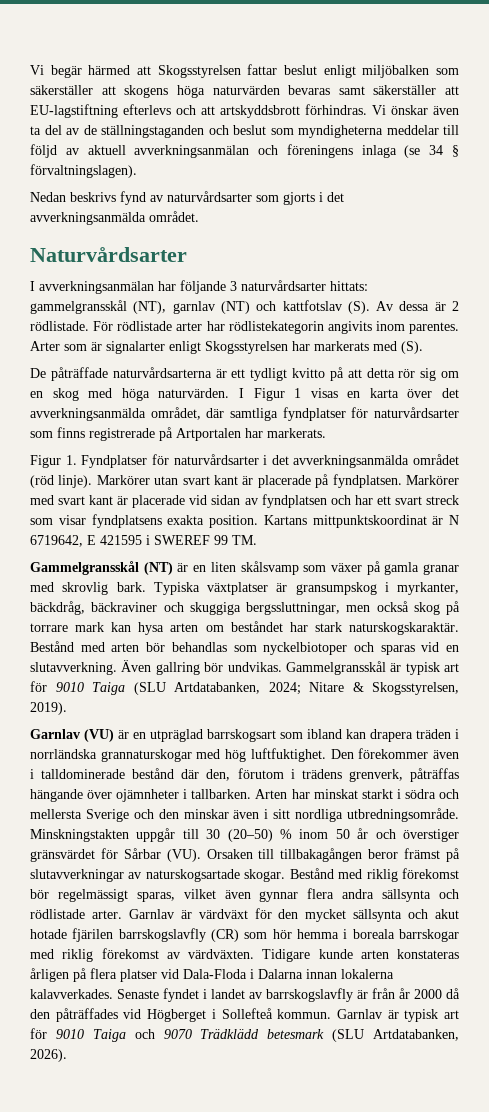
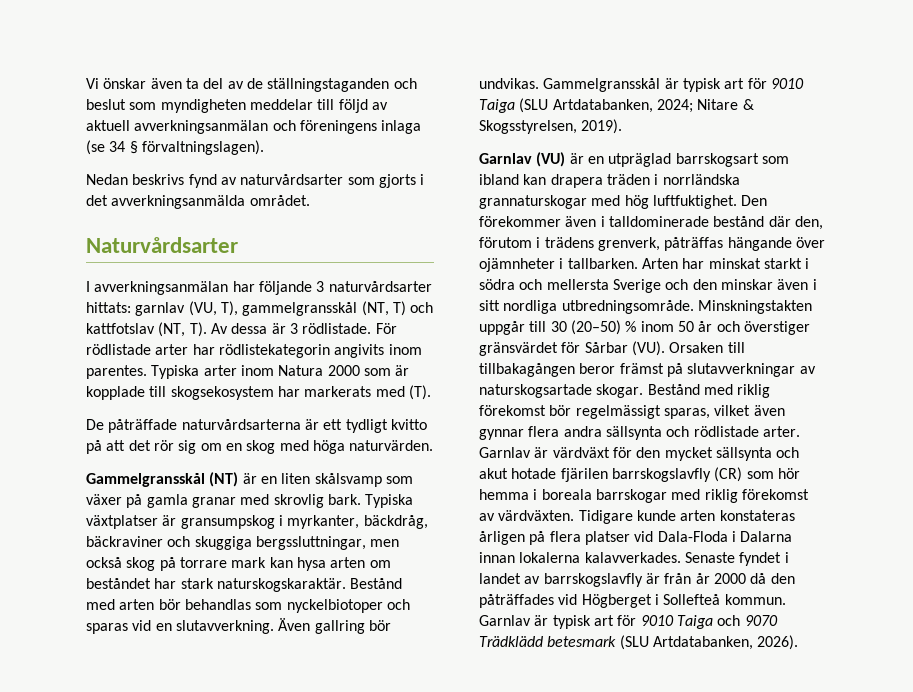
- Vi begär härmed att Skogsstyrelsen fattar beslut enligt miljöbalken som säkerställer att skogens höga naturvärden bevaras samt säkerställer att EU-lagstiftning efterlevs och att artskyddsbrott förhindras. Vi önskar även ta del av de ställningstaganden och beslut som myndigheterna meddelar till följd av aktuell avverkningsanmälan och föreningens inlaga (se 34 § förvaltningslagen).
+ Vi önskar även ta del av de ställningstaganden och beslut som myndigheten meddelar till följd av aktuell avverkningsanmälan och föreningens inlaga (se 34 § förvaltningslagen).
- I avverkningsanmälan har följande 3 naturvårdsarter hittats: gammelgransskål (NT), garnlav (NT) och kattfotslav (S). Av dessa är 2 rödlistade.
+ I avverkningsanmälan har följande 3 naturvårdsarter hittats: garnlav (VU, T), gammelgransskål (NT, T) och kattfotslav (NT, T). Av dessa är 3 rödlistade.
- Arter som är signalarter enligt Skogsstyrelsen har markerats med (S).
+ Typiska arter inom Natura 2000 som är kopplade till skogsekosystem har markerats med (T).
- De påträffade naturvårdsarterna är ett tydligt kvitto på att detta rör sig om en skog med höga naturvärden. I Figur 1 visas en karta över det avverkningsanmälda området, där samtliga fyndplatser för naturvårdsarter som finns registrerade på Artportalen har markerats.
- Figur 1. Fyndplatser för naturvårdsarter i det avverkningsanmälda området (röd linje). Markörer utan svart kant är placerade på fyndplatsen. Markörer med svart kant är placerade vid sidan av fyndplatsen och har ett svart streck som visar fyndplatsens exakta position. Kartans mittpunktskoordinat är N 6719642, E 421595 i SWEREF 99 TM.
+ De påträffade naturvårdsarterna är ett tydligt kvitto på att det rör sig om en skog med höga naturvärden.

